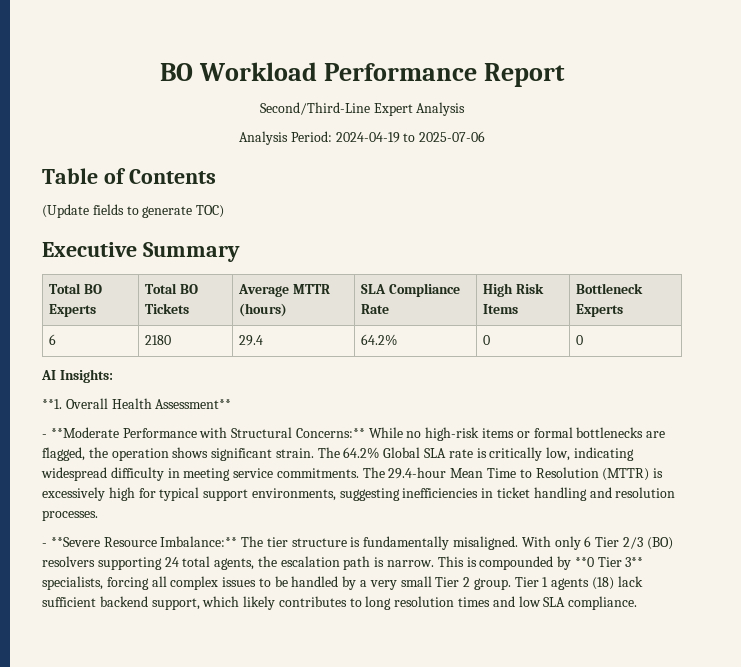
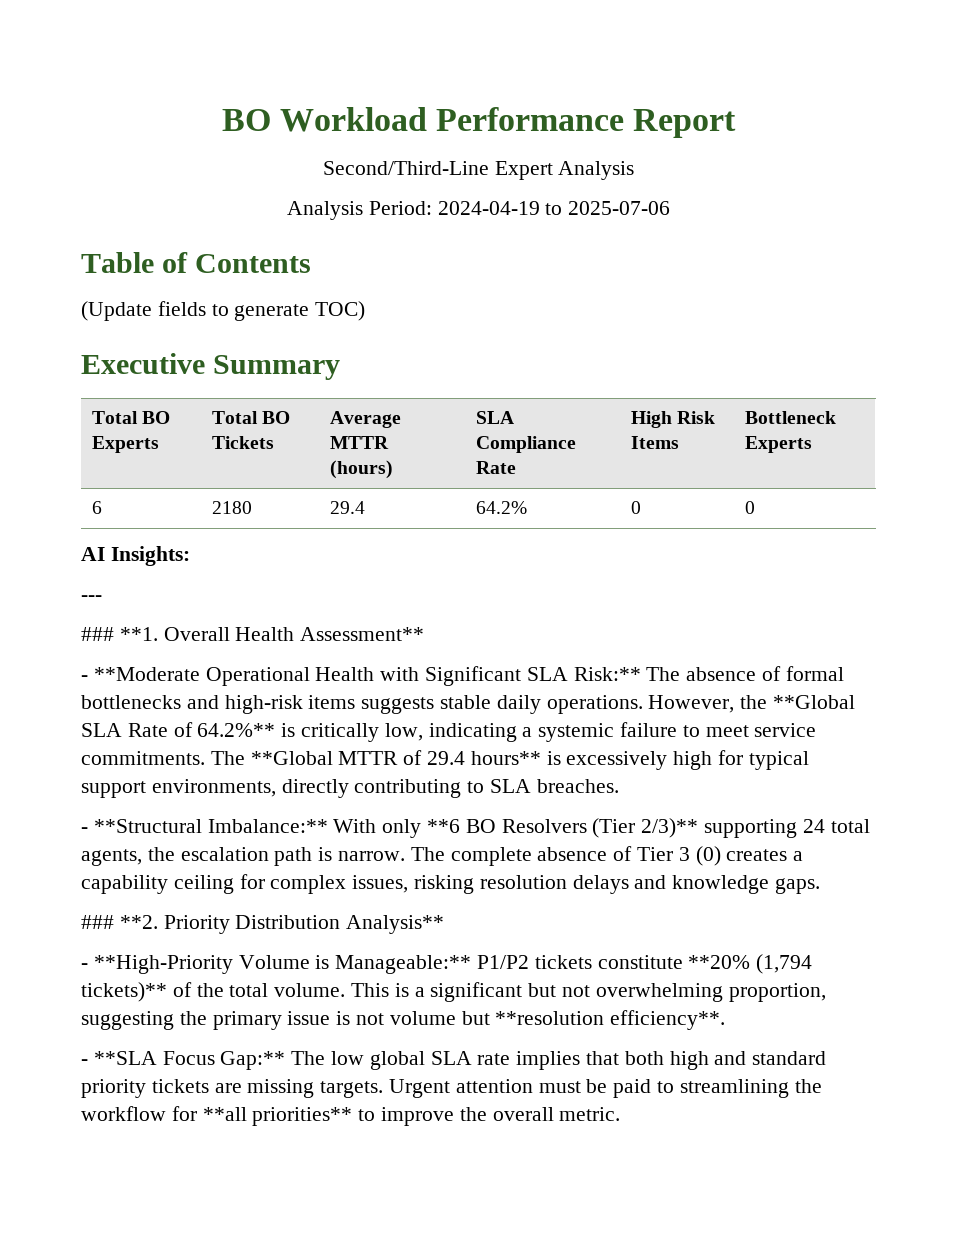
- **1.
+ ---
+ ### **1.
- - **Moderate Performance with Structural Concerns:** While no high-risk items or formal bottlenecks are flagged, the operation shows significant strain. The 64.2% Global SLA rate is critically low, indicating widespread difficulty in meeting service commitments. The 29.4-hour Mean Time to Resolution (MTTR) is excessively high for typical support environments, suggesting inefficiencies in ticket handling and resolution processes.
- - **Severe Resource Imbalance:** The tier structure is fundamentally misaligned. With only 6 Tier 2/3 (BO) resolvers supporting 24 total agents, the escalation path is narrow.
+ - **Moderate Operational Health with Significant SLA Risk:** The absence of formal bottlenecks and high-risk items suggests stable daily operations. However, the **Global SLA Rate of 64.2%** is critically low, indicating a systemic failure to meet service commitments. The **Global MTTR of 29.4 hours** is excessively high for typical support environments, directly contributing to SLA breaches.
+ - **Structural Imbalance:** With only **6 BO Resolvers (Tier 2/3)** supporting 24 total agents, the escalation path is narrow.
- This is compounded by **0 Tier 3** specialists, forcing all complex issues to be handled by a very small Tier 2 group. Tier 1 agents (18) lack sufficient backend support, which likely contributes to long resolution times and low SLA compliance.
+ The complete absence of Tier 3 (0) creates a capability ceiling for complex issues, risking resolution delays and knowledge gaps.
+ ### **2. Priority Distribution Analysis**
+ - **High-Priority Volume is Manageable:** P1/P2 tickets constitute **20% (1,794 tickets)** of the total volume. This is a significant but not overwhelming proportion, suggesting the primary issue is not volume but **resolution efficiency**.
+ - **SLA Focus Gap:** The low global SLA rate implies that both high and standard priority tickets are missing targets. Urgent attention must be paid to streamlining the workflow for **all priorities** to improve the overall metric.

